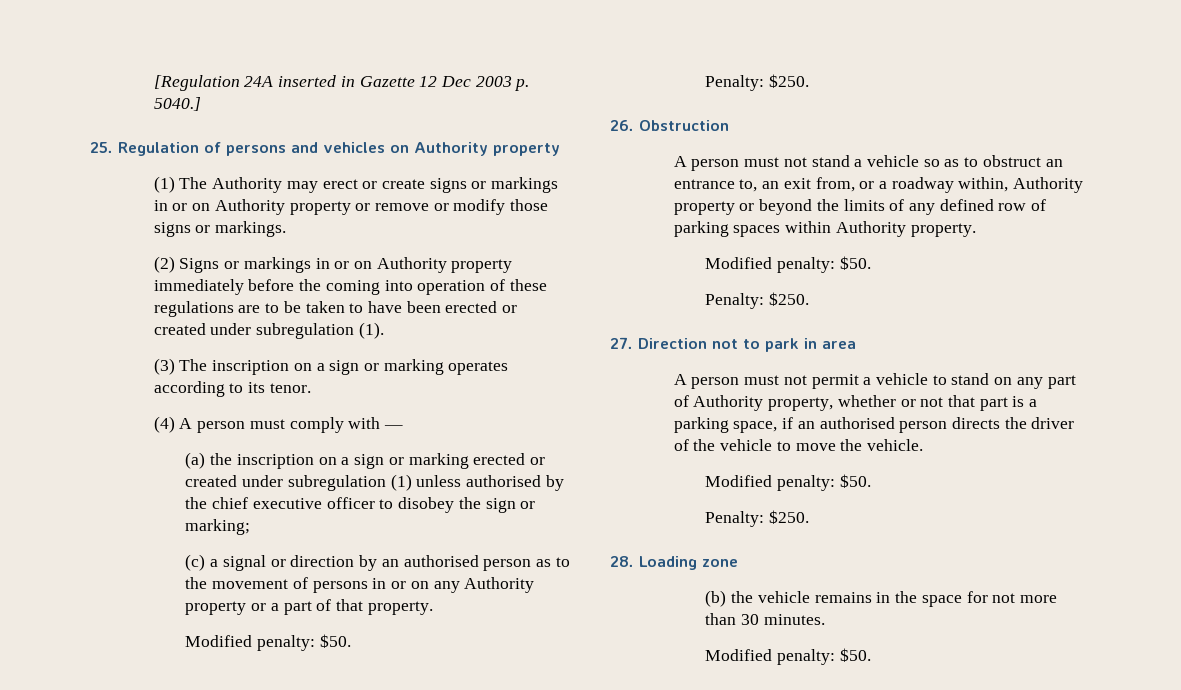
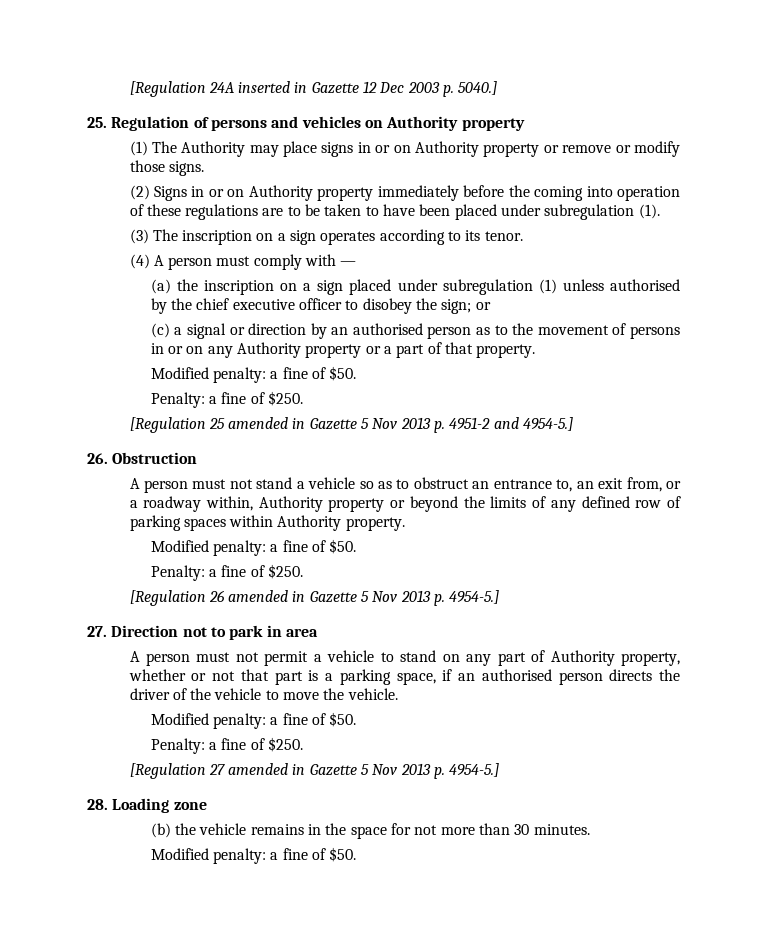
- (1) The Authority may erect or create signs or markings in or on Authority property or remove or modify those signs or markings.
+ (1) The Authority may place signs in or on Authority property or remove or modify those signs.
- (2) Signs or markings in or on Authority property immediately before the coming into operation of these regulations are to be taken to have been erected or created under subregulation (1).
+ (2) Signs in or on Authority property immediately before the coming into operation of these regulations are to be taken to have been placed under subregulation (1).
- (3) The inscription on a sign or marking operates according to its tenor.
+ (3) The inscription on a sign operates according to its tenor.
- (a) the inscription on a sign or marking erected or created under subregulation (1) unless authorised by the chief executive officer to disobey the sign or marking;
+ (a) the inscription on a sign placed under subregulation (1) unless authorised by the chief executive officer to disobey the sign; or
  (c) a signal or direction by an authorised person as to the movement of persons in or on any Authority property or a part of that property.
- Modified penalty: $50.
- Penalty: $250.
+ Modified penalty: a fine of $50.
+ Penalty: a fine of $250.
+ [Regulation 25 amended in Gazette 5 Nov 2013 p. 4951-2 and 4954-5.]
  A person must not stand a vehicle so as to obstruct an entrance to, an exit from, or a roadway within, Authority property or beyond the limits of any defined row of parking spaces within Authority property.
- Modified penalty: $50.
- Penalty: $250.
+ Modified penalty: a fine of $50.
+ Penalty: a fine of $250.
+ [Regulation 26 amended in Gazette 5 Nov 2013 p. 4954-5.]
  A person must not permit a vehicle to stand on any part of Authority property, whether or not that part is a parking space, if an authorised person directs the driver of the vehicle to move the vehicle.
- Modified penalty: $50.
- Penalty: $250.
+ Modified penalty: a fine of $50.
+ Penalty: a fine of $250.
+ [Regulation 27 amended in Gazette 5 Nov 2013 p. 4954-5.]
  (b) the vehicle remains in the space for not more than 30 minutes.
- Modified penalty: $50.
+ Modified penalty: a fine of $50.

